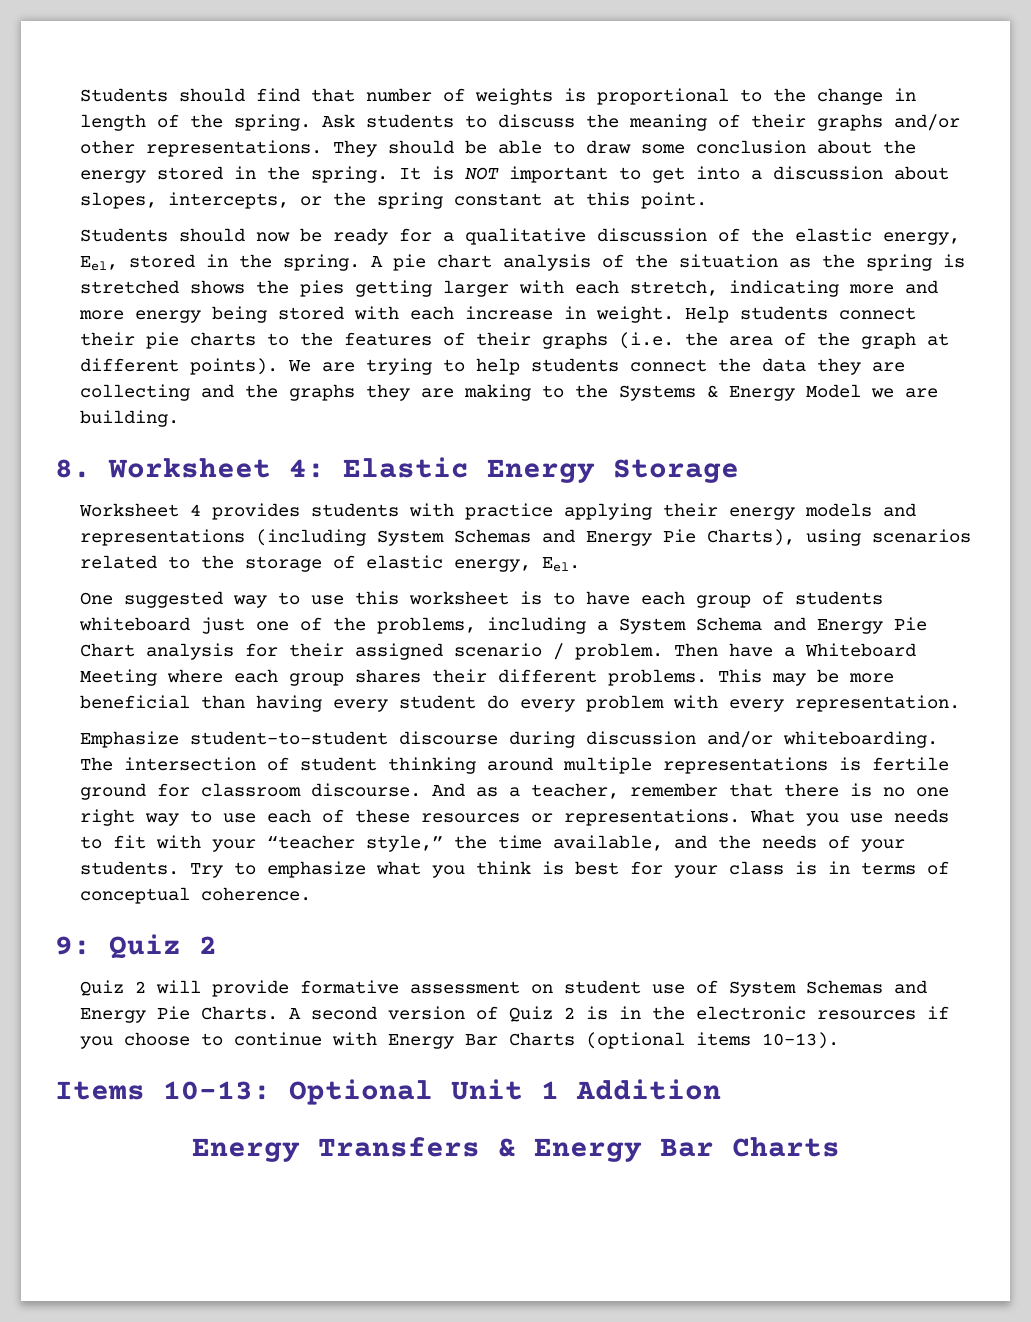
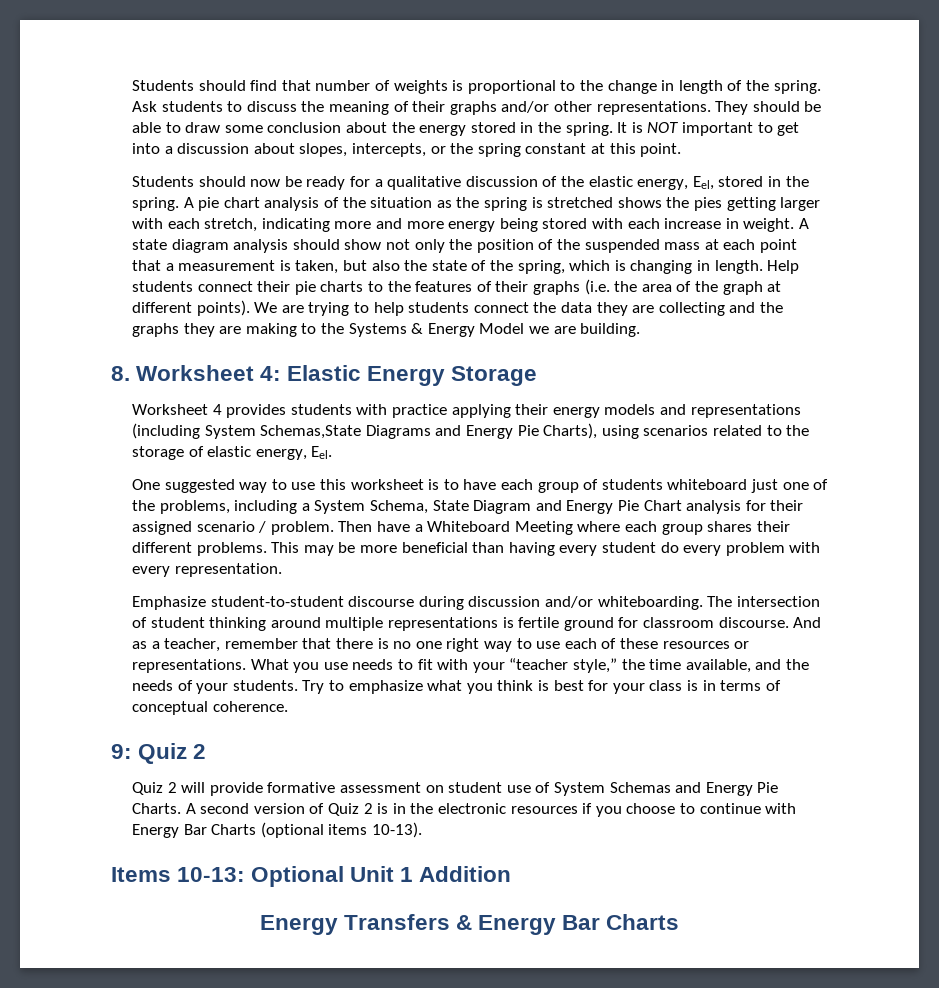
+ A state diagram analysis should show not only the position of the suspended mass at each point that a measurement is taken, but also the state of the spring, which is changing in length.
- Worksheet 4 provides students with practice applying their energy models and representations (including System Schemas and Energy Pie Charts), using scenarios related to the storage of elastic energy, Eel.
+ Worksheet 4 provides students with practice applying their energy models and representations (including System Schemas,State Diagrams and Energy Pie Charts), using scenarios related to the storage of elastic energy, Eel.
- One suggested way to use this worksheet is to have each group of students whiteboard just one of the problems, including a System Schema and Energy Pie Chart analysis for their assigned scenario / problem.
+ One suggested way to use this worksheet is to have each group of students whiteboard just one of the problems, including a System Schema, State Diagram and Energy Pie Chart analysis for their assigned scenario / problem.

